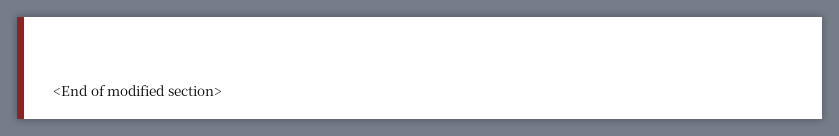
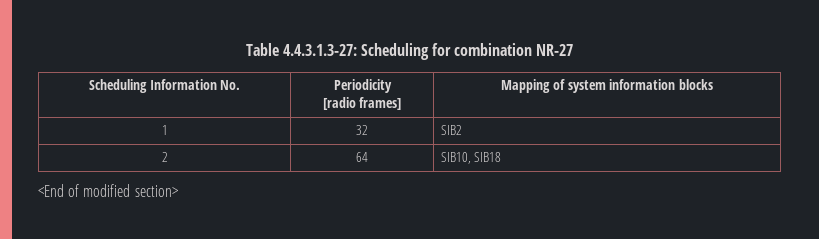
+ Table 4.4.3.1.3-27: Scheduling for combination NR-27
+ Scheduling Information No. | Periodicity
+ [radio frames] | Mapping of system information blocks
+ 1 | 32 | SIB2
+ 2 | 64 | SIB10, SIB18

